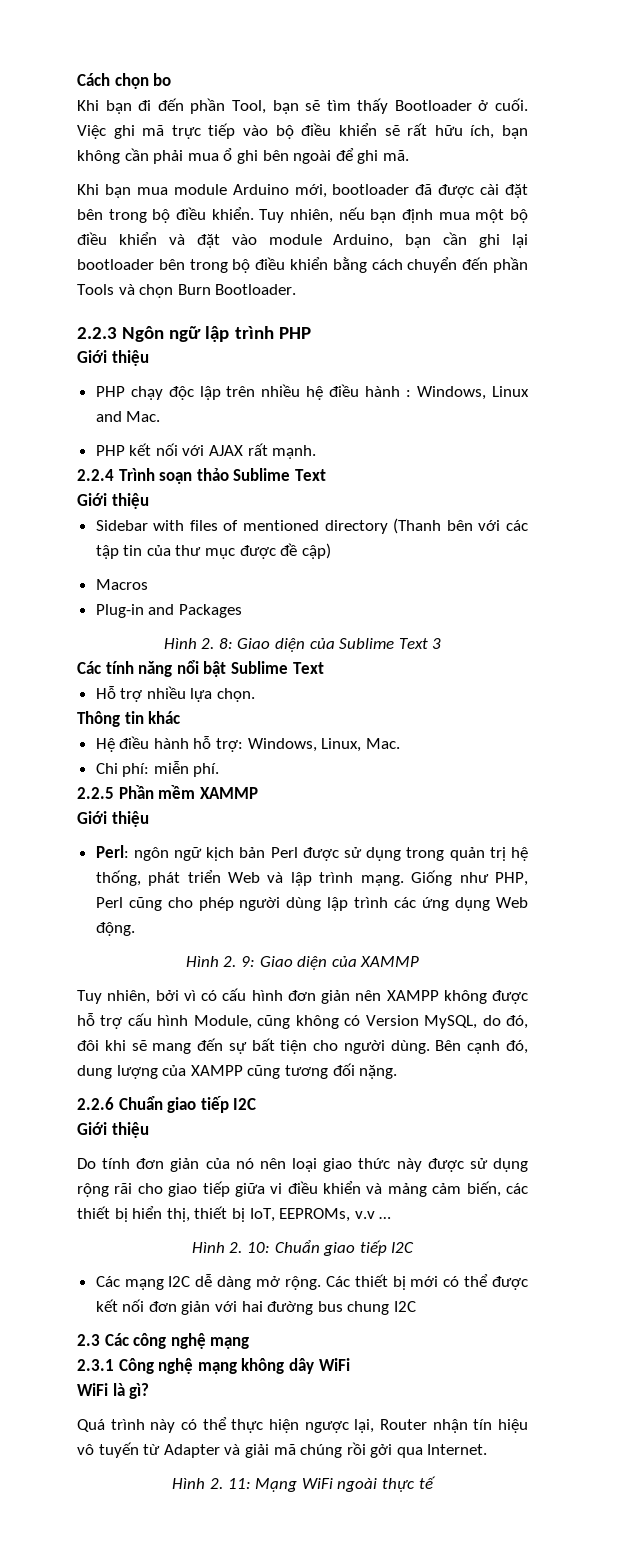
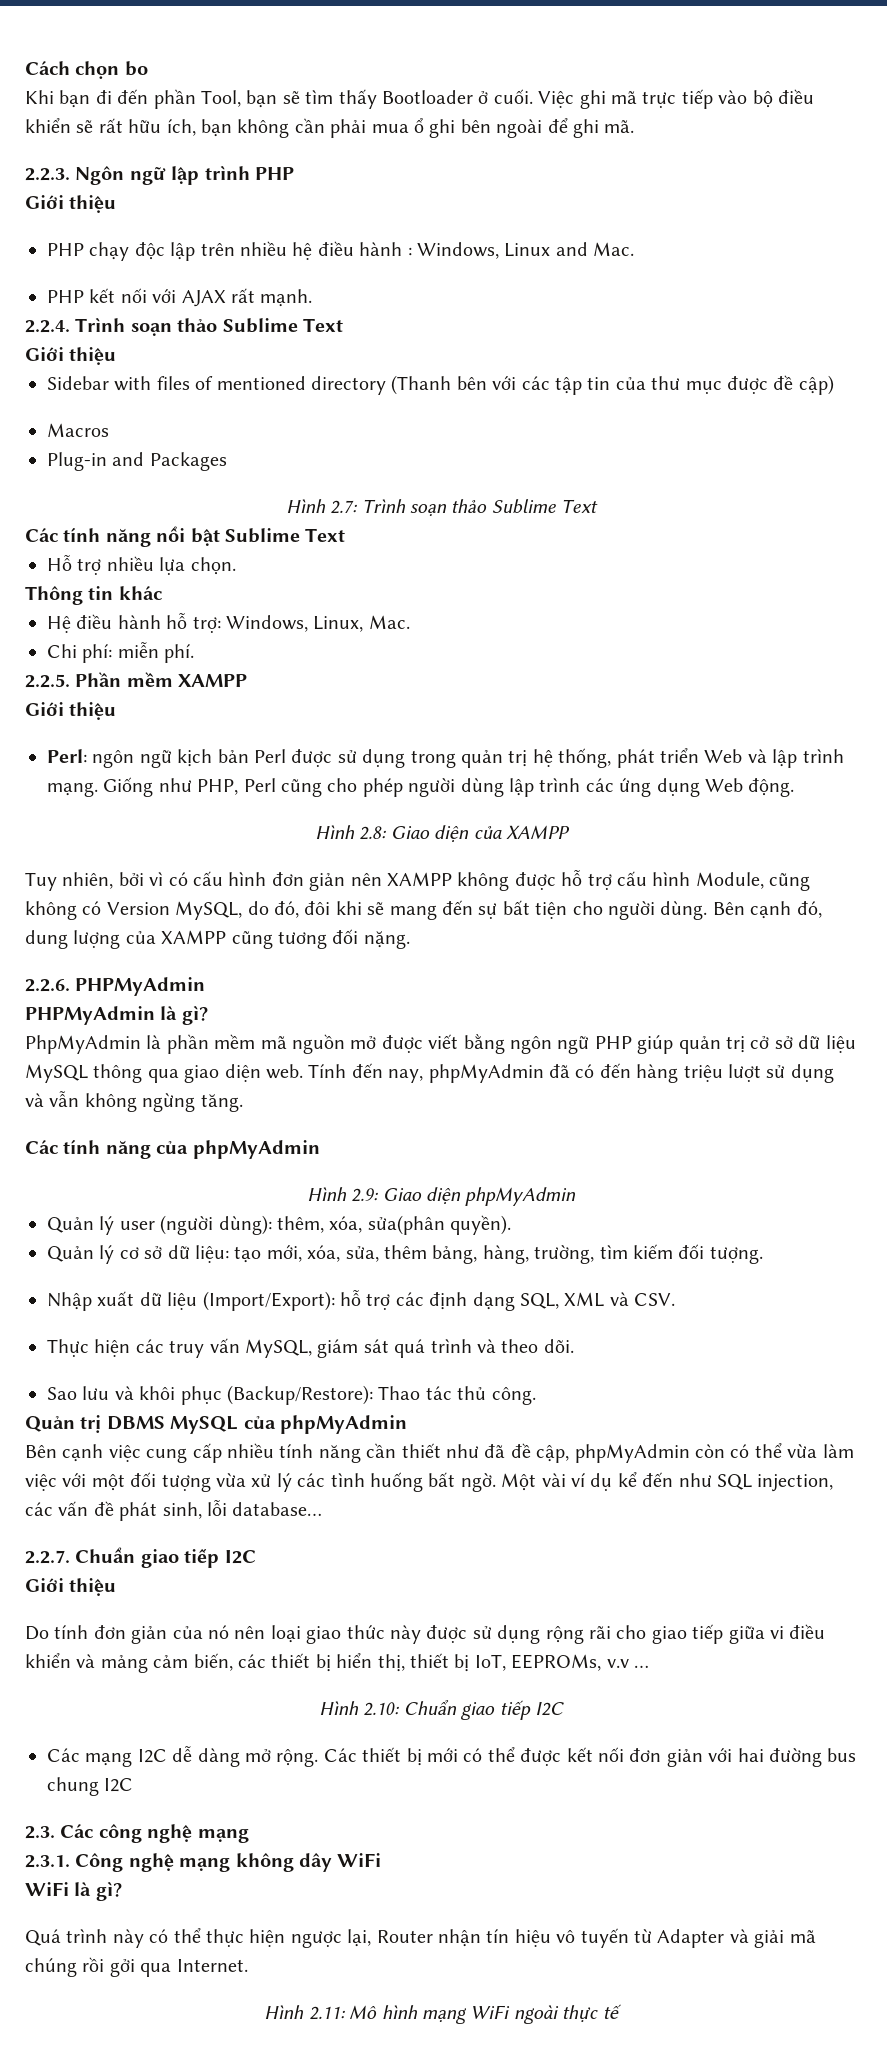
- Khi bạn mua module Arduino mới, bootloader đã được cài đặt bên trong bộ điều khiển. Tuy nhiên, nếu bạn định mua một bộ điều khiển và đặt vào module Arduino, bạn cần ghi lại bootloader bên trong bộ điều khiển bằng cách chuyển đến phần Tools và chọn Burn Bootloader.
- 2.2.3 Ngôn ngữ lập trình PHP
+ 2.2.3. Ngôn ngữ lập trình PHP
- 2.2.4 Trình soạn thảo Sublime Text
+ 2.2.4. Trình soạn thảo Sublime Text
- Hình 2. 8: Giao diện của Sublime Text 3
+ Hình 2.7: Trình soạn thảo Sublime Text
- 2.2.5 Phần mềm XAMMP
+ 2.2.5. Phần mềm XAMPP
- Hình 2. 9: Giao diện của XAMMP
+ Hình 2.8: Giao diện của XAMPP
- 2.2.6 Chuẩn giao tiếp I2C
+ 2.2.6. PHPMyAdmin
+ PHPMyAdmin là gì?
+ PhpMyAdmin là phần mềm mã nguồn mở được viết bằng ngôn ngữ PHP giúp quản trị cở sở dữ liệu MySQL thông qua giao diện web. Tính đến nay, phpMyAdmin đã có đến hàng triệu lượt sử dụng và vẫn không ngừng tăng.
+ Các tính năng của phpMyAdmin
+ Hình 2.9: Giao diện phpMyAdmin
+ Quản lý user (người dùng): thêm, xóa, sửa(phân quyền).
+ Quản lý cơ sở dữ liệu: tạo mới, xóa, sửa, thêm bảng, hàng, trường, tìm kiếm đối tượng.
+ Nhập xuất dữ liệu (Import/Export): hỗ trợ các định dạng SQL, XML và CSV.
+ Thực hiện các truy vấn MySQL, giám sát quá trình và theo dõi.
+ Sao lưu và khôi phục (Backup/Restore): Thao tác thủ công.
+ Quản trị DBMS MySQL của phpMyAdmin
+ Bên cạnh việc cung cấp nhiều tính năng cần thiết như đã đề cập, phpMyAdmin còn có thể vừa làm việc với một đối tượng vừa xử lý các tình huống bất ngờ. Một vài ví dụ kể đến như SQL injection, các vấn đề phát sinh, lỗi database…
+ 2.2.7. Chuẩn giao tiếp I2C
- Hình 2. 10: Chuẩn giao tiếp I2C
+ Hình 2.10: Chuẩn giao tiếp I2C
- 2.3 Các công nghệ mạng
+ 2.3. Các công nghệ mạng
- 2.3.1 Công nghệ mạng không dây WiFi
+ 2.3.1. Công nghệ mạng không dây WiFi
- Hình 2. 11: Mạng WiFi ngoài thực tế
+ Hình 2.11: Mô hình mạng WiFi ngoài thực tế

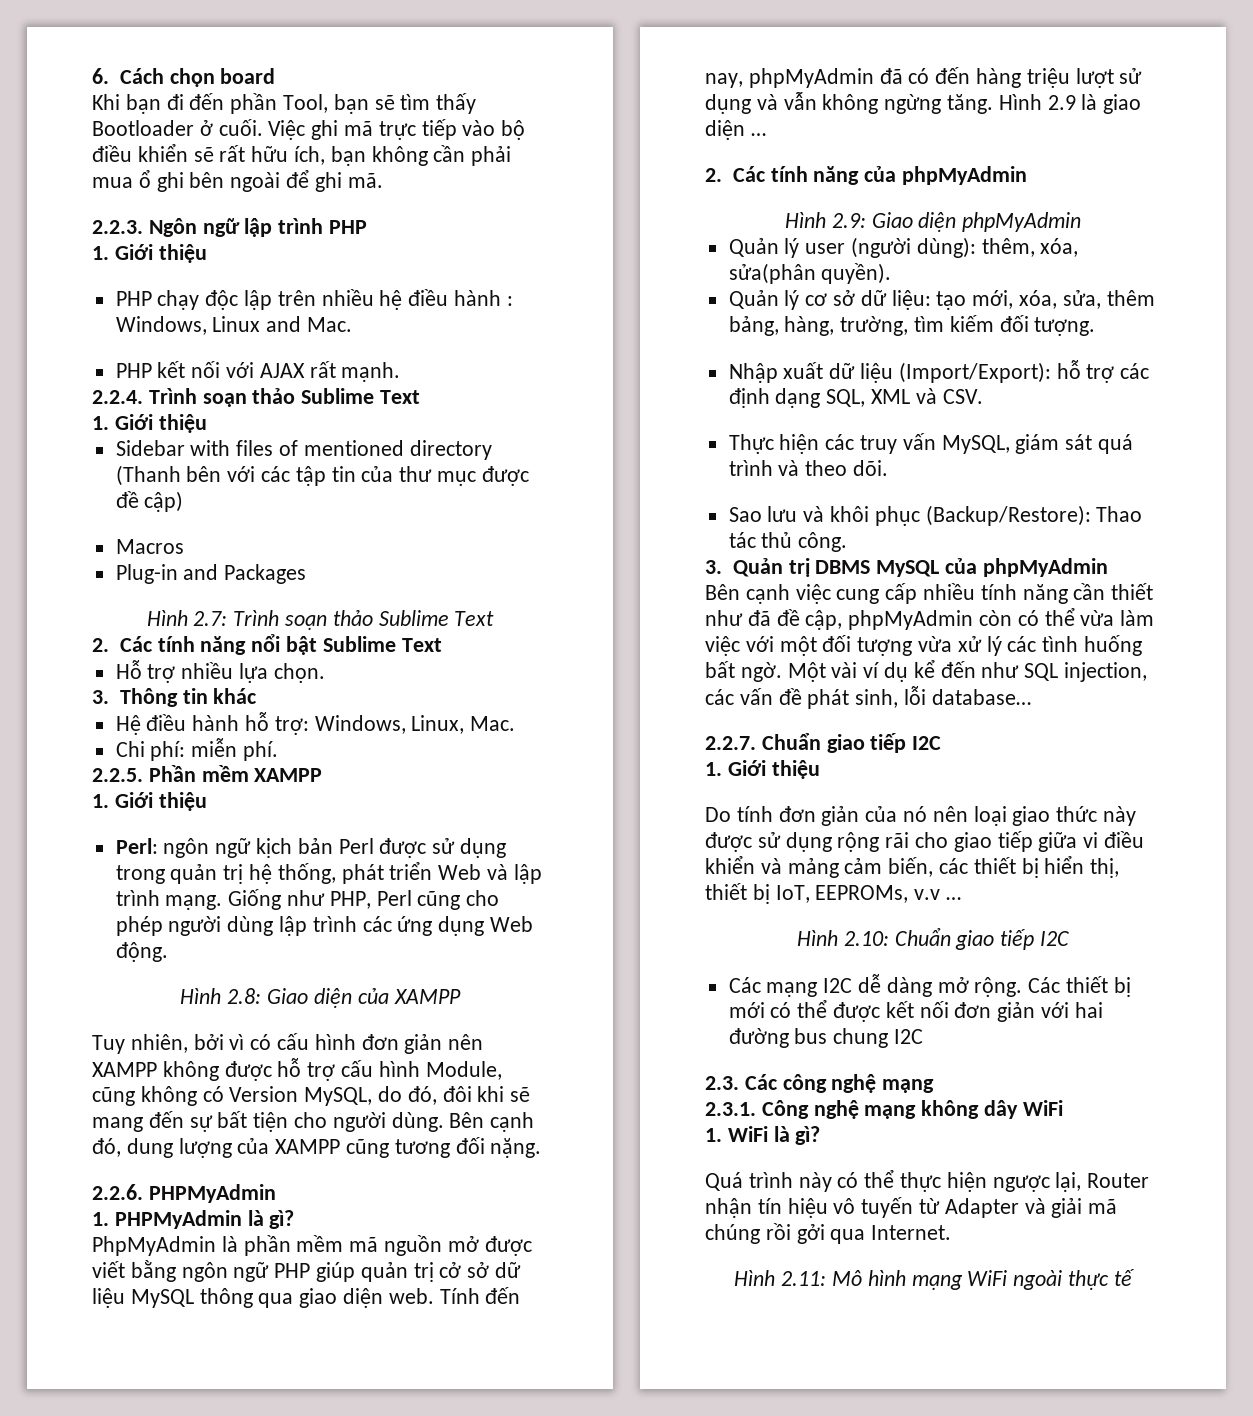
- Cách chọn bo
+ 6. Cách chọn board
  2.2.3. Ngôn ngữ lập trình PHP
- Giới thiệu
+ 1. Giới thiệu
  2.2.4. Trình soạn thảo Sublime Text
- Giới thiệu
+ 1. Giới thiệu
- Các tính năng nổi bật Sublime Text
+ 2. Các tính năng nổi bật Sublime Text
- Thông tin khác
+ 3. Thông tin khác
  2.2.5. Phần mềm XAMPP
- Giới thiệu
+ 1. Giới thiệu
- PHPMyAdmin là gì?
+ 1. PHPMyAdmin là gì?
- Tính đến nay, phpMyAdmin đã có đến hàng triệu lượt sử dụng và vẫn không ngừng tăng.
- Các tính năng của phpMyAdmin
+ Tính đến nay, phpMyAdmin đã có đến hàng triệu lượt sử dụng và vẫn không ngừng tăng. Hình 2.9 là giao diện …
+ 2. Các tính năng của phpMyAdmin
- Quản trị DBMS MySQL của phpMyAdmin
+ 3. Quản trị DBMS MySQL của phpMyAdmin
  2.2.7. Chuẩn giao tiếp I2C
- Giới thiệu
+ 1. Giới thiệu
- WiFi là gì?
+ 1. WiFi là gì?

